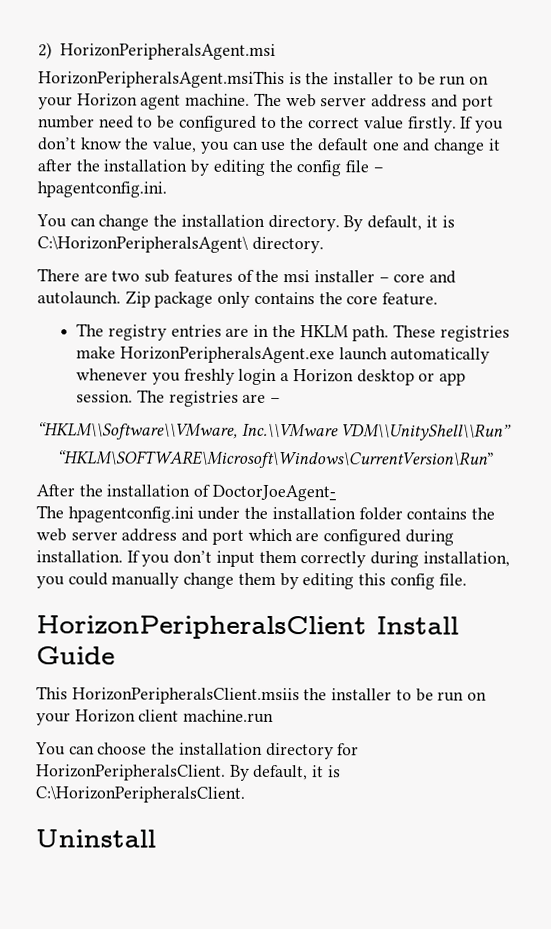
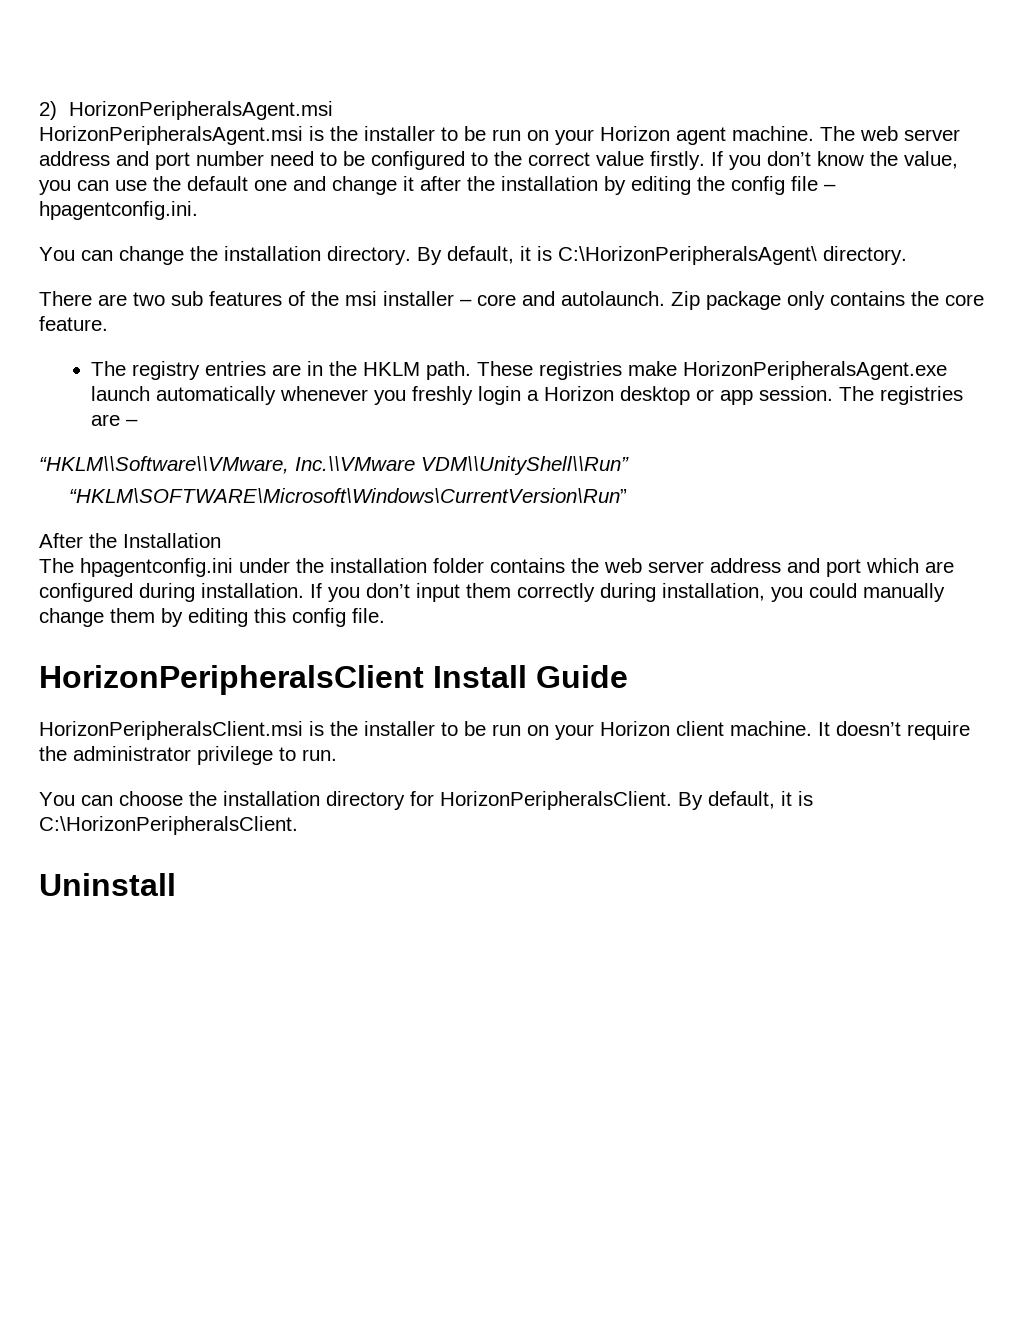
- HorizonPeripheralsAgent.msiThis is the installer to be run on your Horizon agent machine.
+ HorizonPeripheralsAgent.msi is the installer to be run on your Horizon agent machine.
- After the installation of DoctorJoeAgent-
+ After the Installation
- This HorizonPeripheralsClient.msiis the installer to be run on your Horizon client machine.run
+ HorizonPeripheralsClient.msi is the installer to be run on your Horizon client machine. It doesn’t require the administrator privilege to run.

